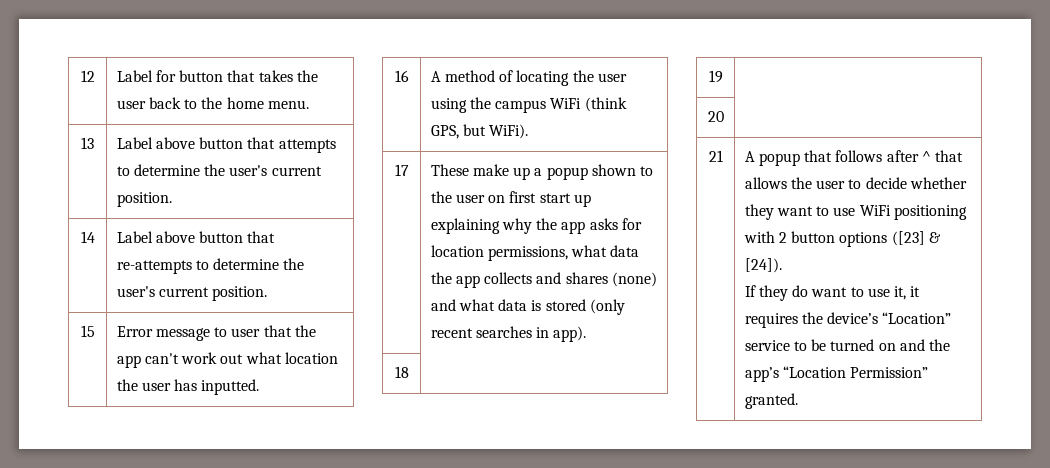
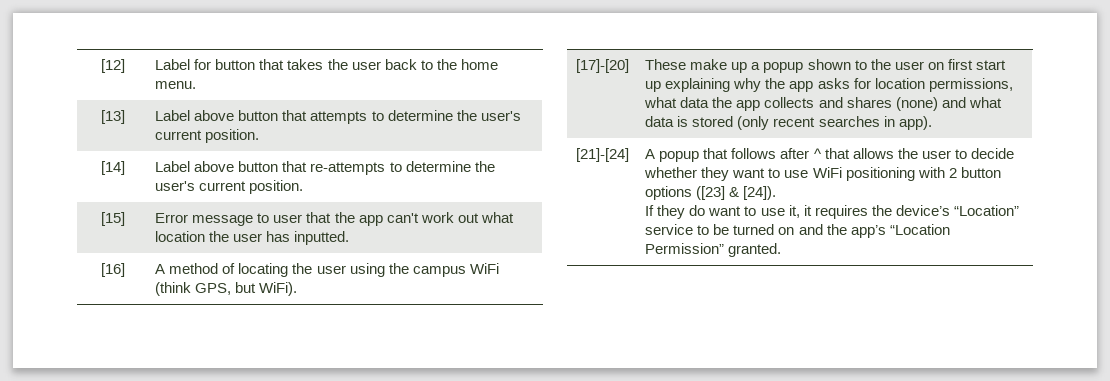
- 12 | Label for button that takes the user back to the home menu.
+ [12] | Label for button that takes the user back to the home menu.
- 13 | Label above button that attempts to determine the user's current position.
+ [13] | Label above button that attempts to determine the user's current position.
- 14 | Label above button that re-attempts to determine the user's current position.
+ [14] | Label above button that re-attempts to determine the user's current position.
- 15 | Error message to user that the app can't work out what location the user has inputted.
+ [15] | Error message to user that the app can't work out what location the user has inputted.
- 16 | A method of locating the user using the campus WiFi (think GPS, but WiFi).
+ [16] | A method of locating the user using the campus WiFi (think GPS, but WiFi).
- 17 | These make up a popup shown to the user on first start up explaining why the app asks for location permissions, what data the app collects and shares (none) and what data is stored (only recent searches in app).
+ [17]-[20] | These make up a popup shown to the user on first start up explaining why the app asks for location permissions, what data the app collects and shares (none) and what data is stored (only recent searches in app).
- 18 |
- 19 |
- 20 |
- 21
+ [21]-[24]

